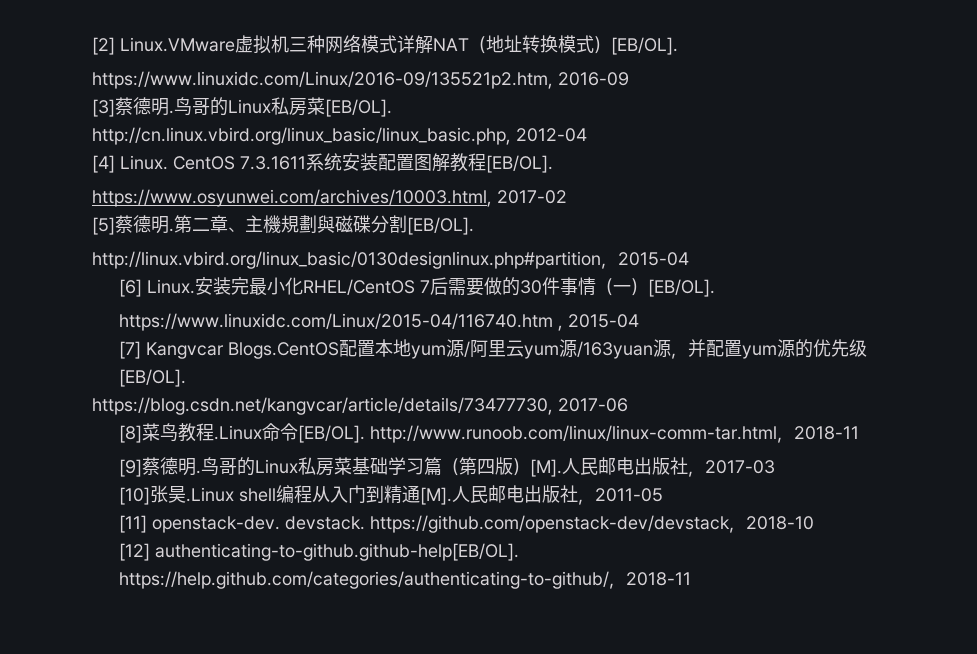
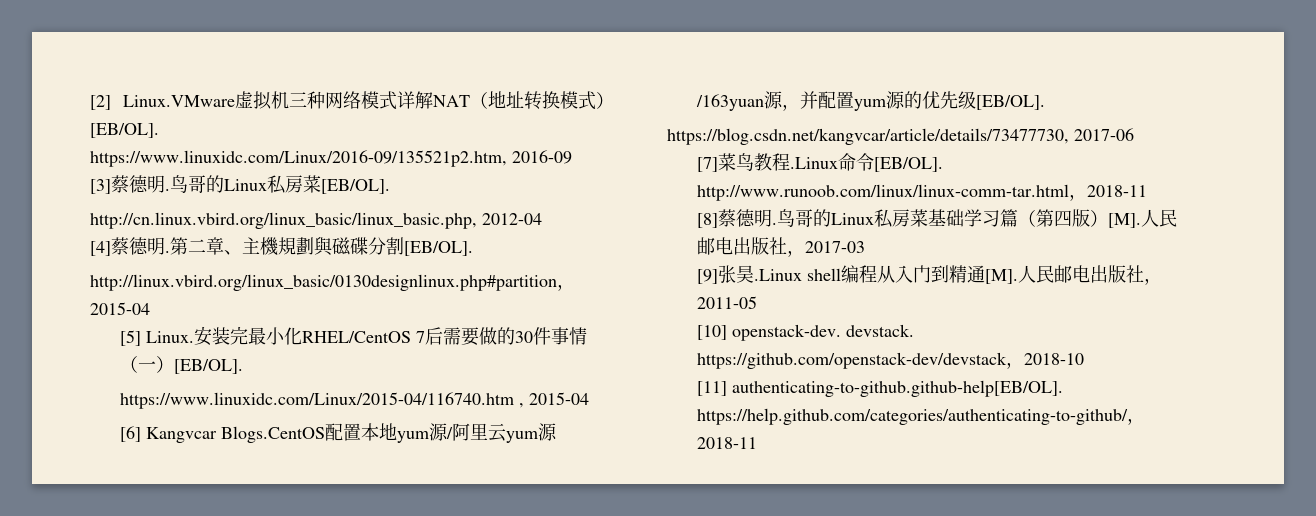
- [4] Linux. CentOS 7.3.1611系统安装配置图解教程[EB/OL].
- https://www.osyunwei.com/archives/10003.html, 2017-02
- [5]蔡德明.
+ [4]蔡德明.
- [6] Linux.
+ [5] Linux.
- [7] Kangvcar Blogs.CentOS配置本地yum源/阿里云yum源/163yuan源，并配置yum源的优先级[EB/OL].
+ [6] Kangvcar Blogs.CentOS配置本地yum源/阿里云yum源/163yuan源，并配置yum源的优先级[EB/OL].
- [8]菜鸟教程.Linux命令[EB/OL]. http://www.runoob.com/linux/linux-comm-tar.html，2018-11
+ [7]菜鸟教程.Linux命令[EB/OL]. http://www.runoob.com/linux/linux-comm-tar.html，2018-11
- [9]蔡德明.
+ [8]蔡德明.
- [10]张昊.Linux shell编程从入门到精通[M].人民邮电出版社，2011-05
+ [9]张昊.Linux shell编程从入门到精通[M].人民邮电出版社，2011-05
- [11] openstack-dev. devstack. https://github.com/openstack-dev/devstack，2018-10
+ [10] openstack-dev. devstack. https://github.com/openstack-dev/devstack，2018-10
- [12] authenticating-to-github.github-help[EB/OL]. https://help.github.com/categories/authenticating-to-github/，2018-11
+ [11] authenticating-to-github.github-help[EB/OL]. https://help.github.com/categories/authenticating-to-github/，2018-11

